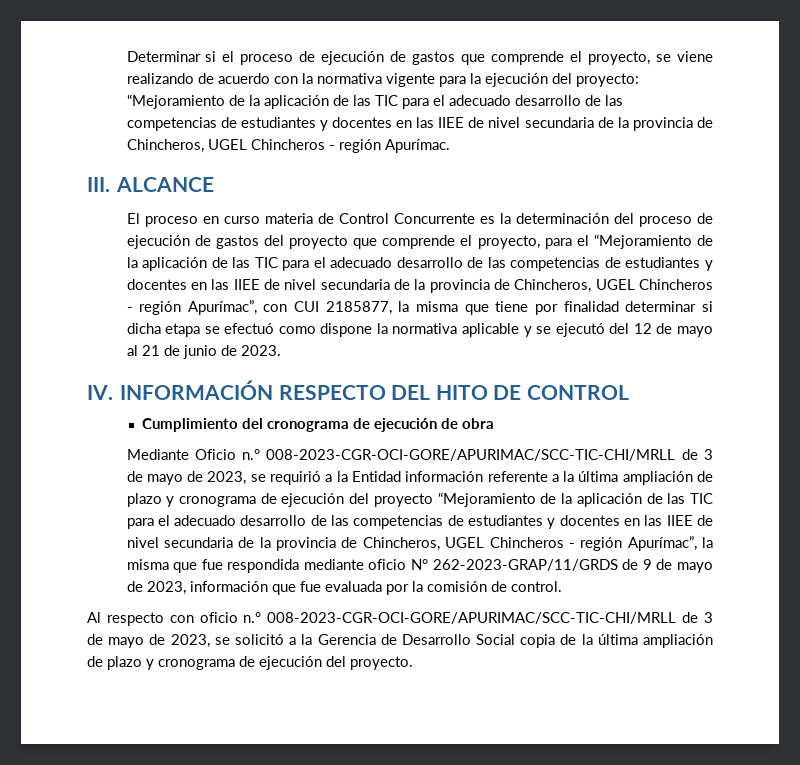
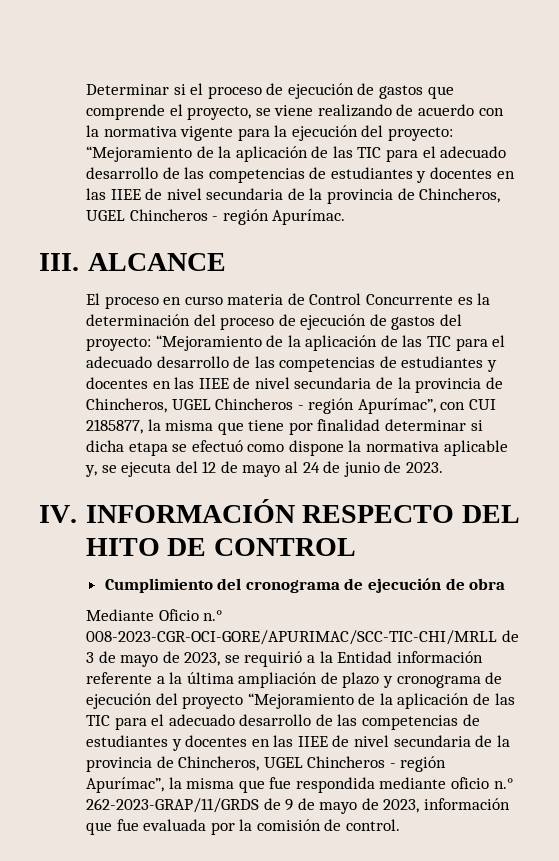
- El proceso en curso materia de Control Concurrente es la determinación del proceso de ejecución de gastos del proyecto que comprende el proyecto, para el “Mejoramiento de la aplicación de las TIC para el adecuado desarrollo de las competencias de estudiantes y docentes en las IIEE de nivel secundaria de la provincia de Chincheros, UGEL Chincheros - región Apurímac”, con CUI 2185877, la misma que tiene por finalidad determinar si dicha etapa se efectuó como dispone la normativa aplicable y se ejecutó del 12 de mayo al 21 de junio de 2023.
+ El proceso en curso materia de Control Concurrente es la determinación del proceso de ejecución de gastos del proyecto: “Mejoramiento de la aplicación de las TIC para el adecuado desarrollo de las competencias de estudiantes y docentes en las IIEE de nivel secundaria de la provincia de Chincheros, UGEL Chincheros - región Apurímac”, con CUI 2185877, la misma que tiene por finalidad determinar si dicha etapa se efectuó como dispone la normativa aplicable y, se ejecuta del 12 de mayo al 24 de junio de 2023.
- Mediante Oficio n.° 008-2023-CGR-OCI-GORE/APURIMAC/SCC-TIC-CHI/MRLL de 3 de mayo de 2023, se requirió a la Entidad información referente a la última ampliación de plazo y cronograma de ejecución del proyecto “Mejoramiento de la aplicación de las TIC para el adecuado desarrollo de las competencias de estudiantes y docentes en las IIEE de nivel secundaria de la provincia de Chincheros, UGEL Chincheros - región Apurímac”, la misma que fue respondida mediante oficio N° 262-2023-GRAP/11/GRDS de 9 de mayo de 2023, información que fue evaluada por la comisión de control.
+ Mediante Oficio n.° 008-2023-CGR-OCI-GORE/APURIMAC/SCC-TIC-CHI/MRLL de 3 de mayo de 2023, se requirió a la Entidad información referente a la última ampliación de plazo y cronograma de ejecución del proyecto “Mejoramiento de la aplicación de las TIC para el adecuado desarrollo de las competencias de estudiantes y docentes en las IIEE de nivel secundaria de la provincia de Chincheros, UGEL Chincheros - región Apurímac”, la misma que fue respondida mediante oficio n.° 262-2023-GRAP/11/GRDS de 9 de mayo de 2023, información que fue evaluada por la comisión de control.
- Al respecto con oficio n.° 008-2023-CGR-OCI-GORE/APURIMAC/SCC-TIC-CHI/MRLL de 3 de mayo de 2023, se solicitó a la Gerencia de Desarrollo Social copia de la última ampliación de plazo y cronograma de ejecución del proyecto.

